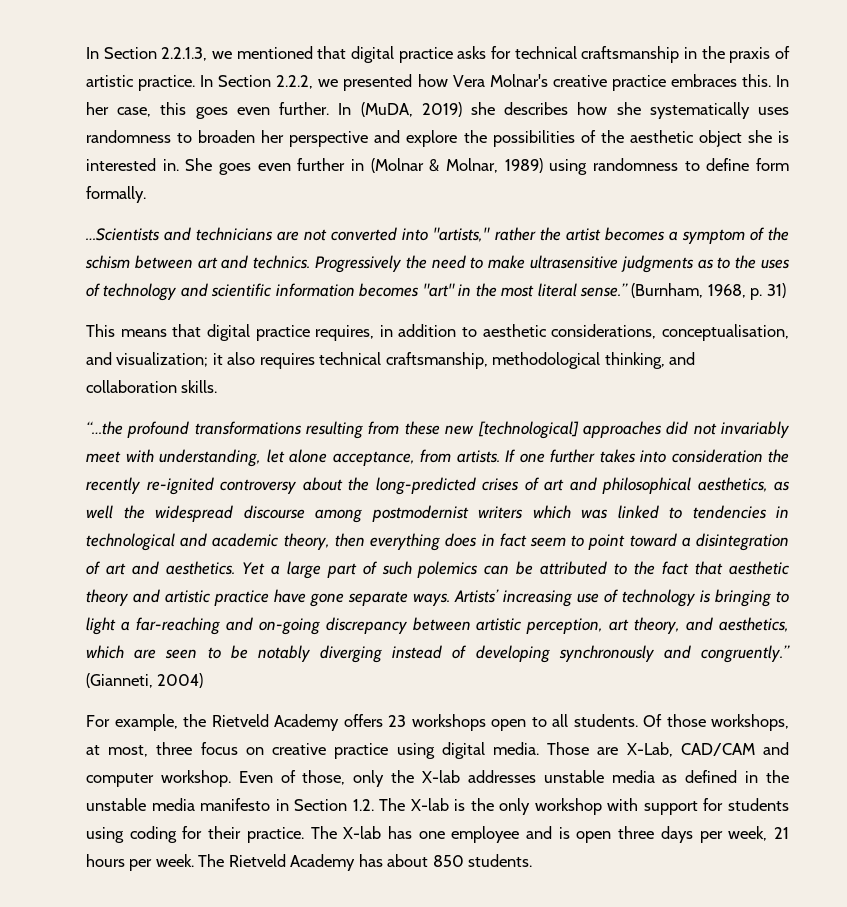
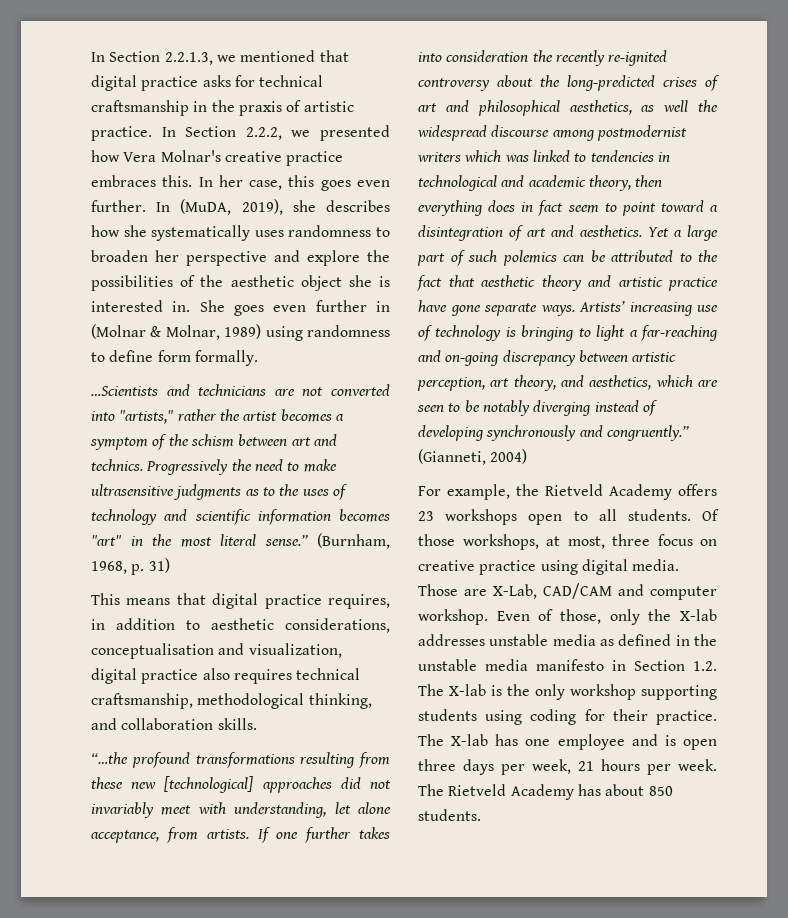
- In (MuDA, 2019) she describes how she systematically uses randomness to broaden her perspective and explore the possibilities of the aesthetic object she is interested in.
+ In (MuDA, 2019), she describes how she systematically uses randomness to broaden her perspective and explore the possibilities of the aesthetic object she is interested in.
- This means that digital practice requires, in addition to aesthetic considerations, conceptualisation, and visualization; it also requires technical craftsmanship, methodological thinking, and collaboration skills.
+ This means that digital practice requires, in addition to aesthetic considerations, conceptualisation and visualization, digital practice also requires technical craftsmanship, methodological thinking, and collaboration skills.
- Even of those, only the X-lab addresses unstable media as defined in the unstable media manifesto in Section 1.2. The X-lab is the only workshop with support for students using coding for their practice.
+ Even of those, only the X-lab addresses unstable media as defined in the unstable media manifesto in Section 1.2. The X-lab is the only workshop supporting students using coding for their practice.

